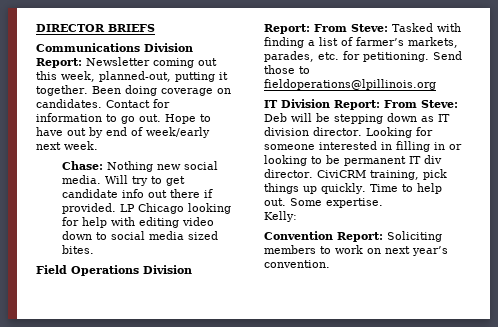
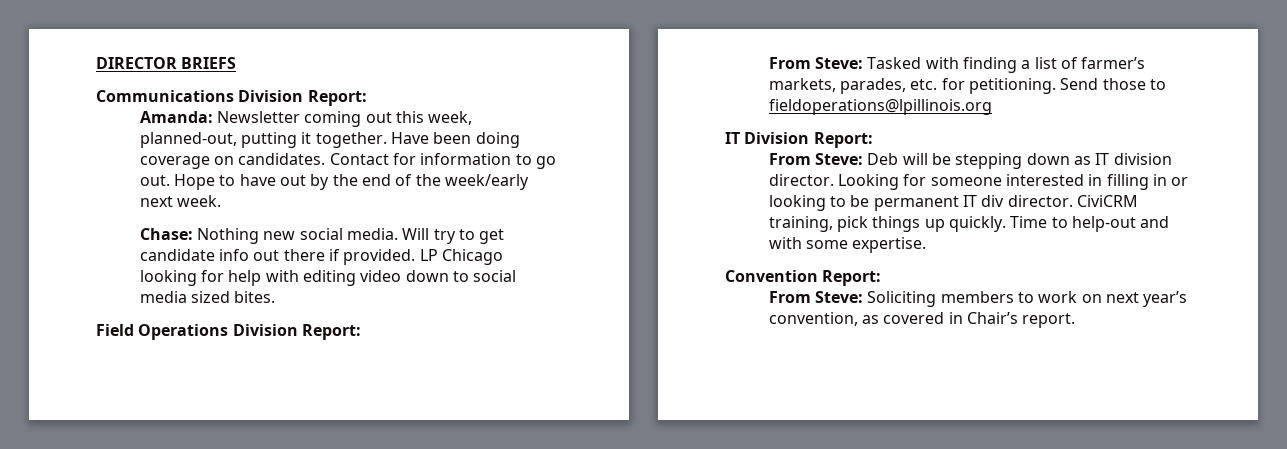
- Communications Division Report: Newsletter coming out this week, planned-out, putting it together.
+ Communications Division Report:
+ Amanda: Newsletter coming out this week, planned-out, putting it together.
- Been doing coverage on candidates.
+ Have been doing coverage on candidates.
- Hope to have out by end of week/early next week.
+ Hope to have out by the end of the week/early next week.
- Field Operations Division Report: From Steve: Tasked with finding a list of farmer’s markets, parades, etc. for petitioning.
+ Field Operations Division Report:
+ From Steve: Tasked with finding a list of farmer’s markets, parades, etc. for petitioning.
- IT Division Report: From Steve: Deb will be stepping down as IT division director.
+ IT Division Report:
+ From Steve: Deb will be stepping down as IT division director.
- Time to help out. Some expertise.
+ Time to help-out and with some expertise.
- Kelly:
- Convention Report: Soliciting members to work on next year’s convention.
+ Convention Report:
+ From Steve: Soliciting members to work on next year’s convention, as covered in Chair’s report.

